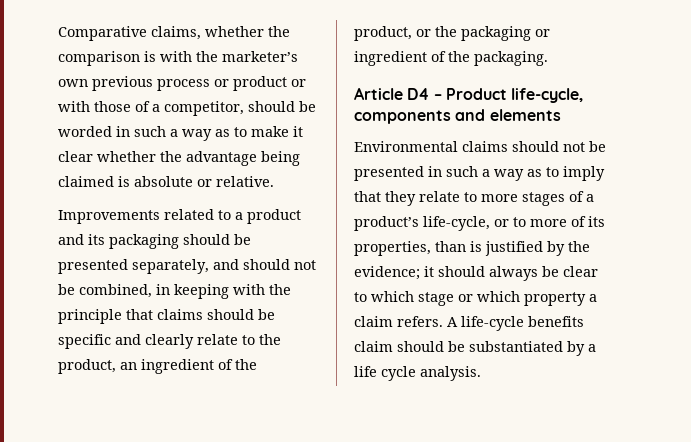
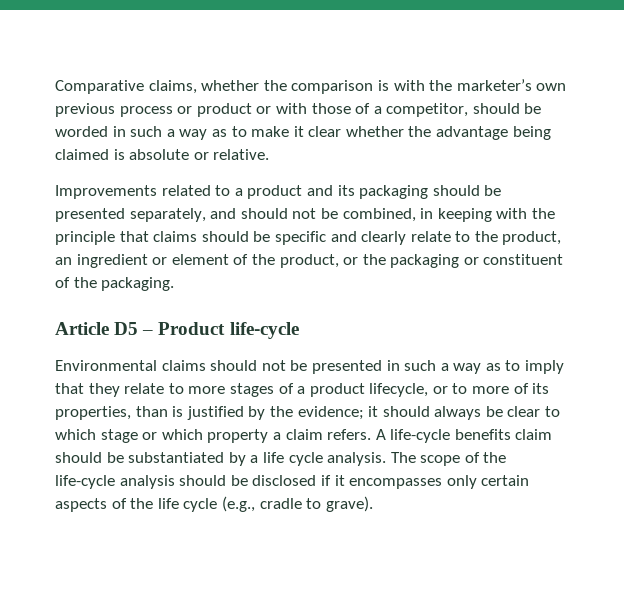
- Improvements related to a product and its packaging should be presented separately, and should not be combined, in keeping with the principle that claims should be specific and clearly relate to the product, an ingredient of the product, or the packaging or ingredient of the packaging.
+ Improvements related to a product and its packaging should be presented separately, and should not be combined, in keeping with the principle that claims should be specific and clearly relate to the product, an ingredient or element of the product, or the packaging or constituent of the packaging.
- Article D4 – Product life-cycle, components and elements
+ Article D5 – Product life-cycle
- Environmental claims should not be presented in such a way as to imply that they relate to more stages of a product’s life-cycle, or to more of its properties, than is justified by the evidence; it should always be clear to which stage or which property a claim refers.
+ Environmental claims should not be presented in such a way as to imply that they relate to more stages of a product lifecycle, or to more of its properties, than is justified by the evidence; it should always be clear to which stage or which property a claim refers.
+ The scope of the life-cycle analysis should be disclosed if it encompasses only certain aspects of the life cycle (e.g., cradle to grave).

